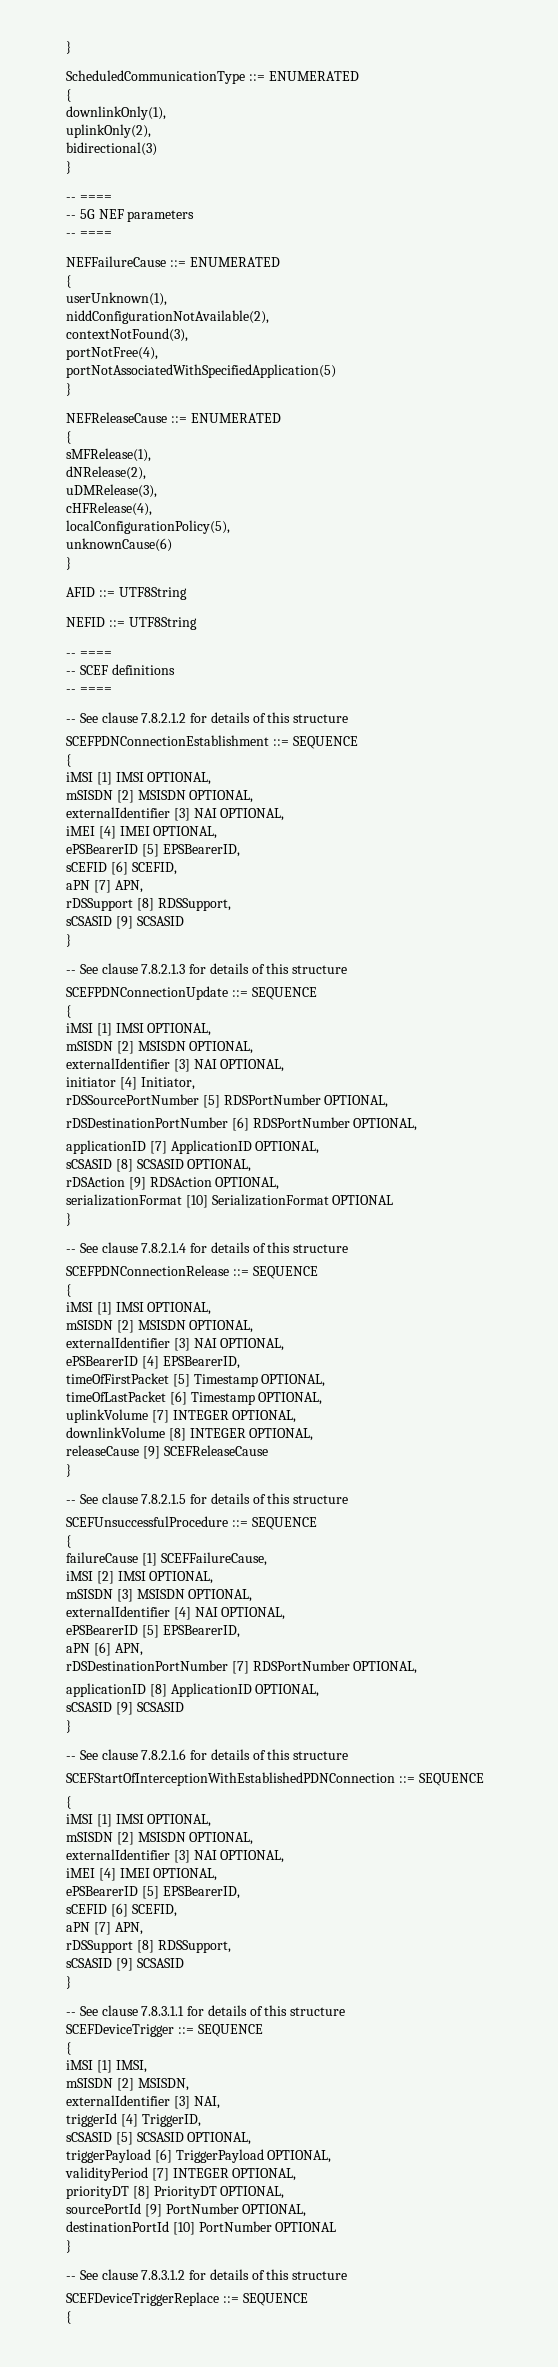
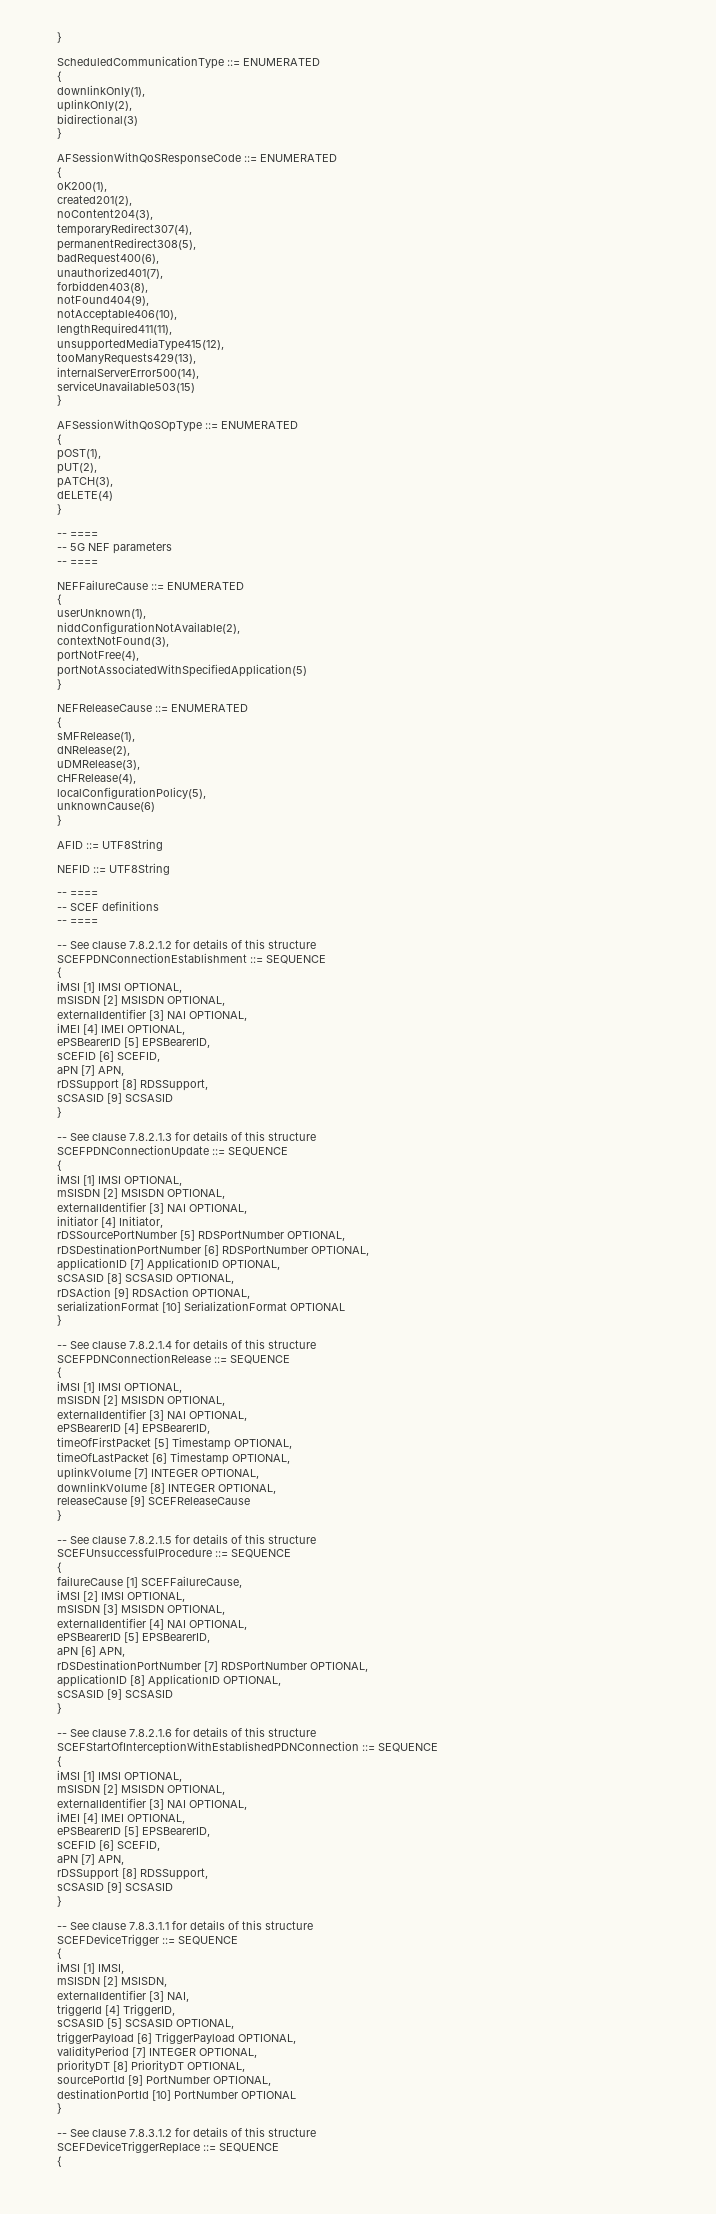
+ AFSessionWithQoSResponseCode ::= ENUMERATED
+ {
+ oK200(1),
+ created201(2),
+ noContent204(3),
+ temporaryRedirect307(4),
+ permanentRedirect308(5),
+ badRequest400(6),
+ unauthorized401(7),
+ forbidden403(8),
+ notFound404(9),
+ notAcceptable406(10),
+ lengthRequired411(11),
+ unsupportedMediaType415(12),
+ tooManyRequests429(13),
+ internalServerError500(14),
+ serviceUnavailable503(15)
+ }
+ AFSessionWithQoSOpType ::= ENUMERATED
+ {
+ pOST(1),
+ pUT(2),
+ pATCH(3),
+ dELETE(4)
+ }

